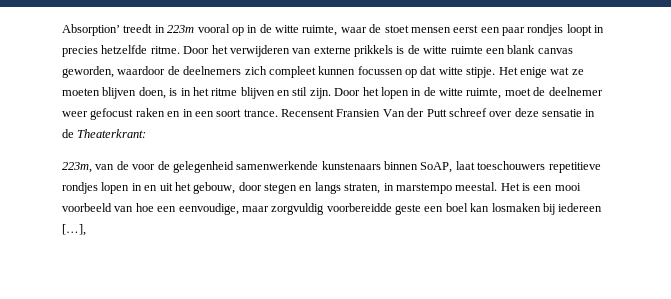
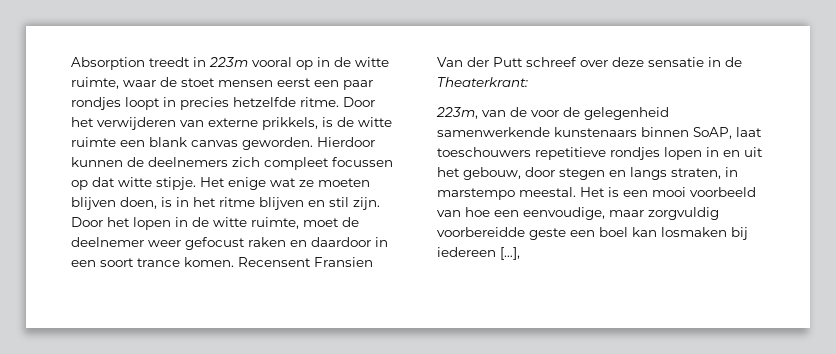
- Absorption’ treedt in 223m vooral op in de witte ruimte, waar de stoet mensen eerst een paar rondjes loopt in precies hetzelfde ritme.
+ Absorption treedt in 223m vooral op in de witte ruimte, waar de stoet mensen eerst een paar rondjes loopt in precies hetzelfde ritme.
- Door het verwijderen van externe prikkels is de witte ruimte een blank canvas geworden, waardoor de deelnemers zich compleet kunnen focussen op dat witte stipje.
+ Door het verwijderen van externe prikkels, is de witte ruimte een blank canvas geworden. Hierdoor kunnen de deelnemers zich compleet focussen op dat witte stipje.
- Door het lopen in de witte ruimte, moet de deelnemer weer gefocust raken en in een soort trance.
+ Door het lopen in de witte ruimte, moet de deelnemer weer gefocust raken en daardoor in een soort trance komen.

